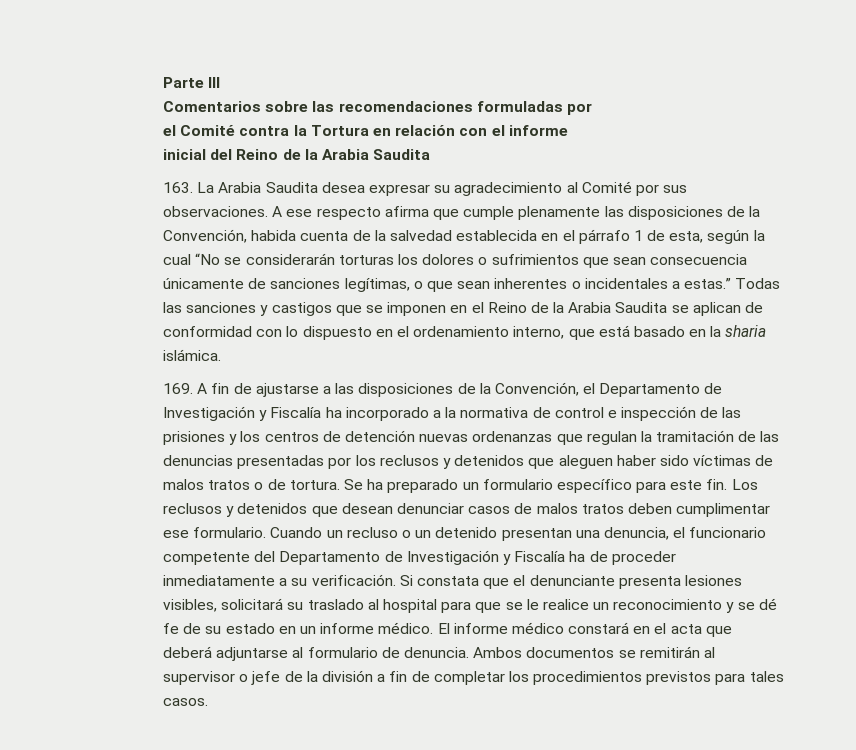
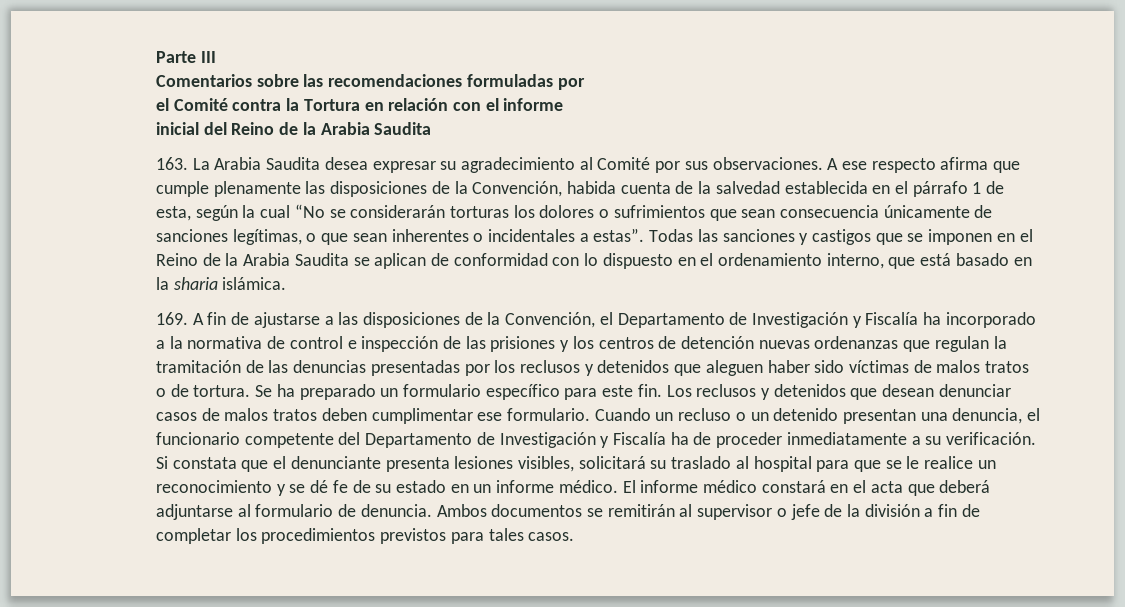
- A ese respecto afirma que cumple plenamente las disposiciones de la Convención, habida cuenta de la salvedad establecida en el párrafo 1 de esta, según la cual “No se considerarán torturas los dolores o sufrimientos que sean consecuencia únicamente de sanciones legítimas, o que sean inherentes o incidentales a estas.”
+ A ese respecto afirma que cumple plenamente las disposiciones de la Convención, habida cuenta de la salvedad establecida en el párrafo 1 de esta, según la cual “No se considerarán torturas los dolores o sufrimientos que sean consecuencia únicamente de sanciones legítimas, o que sean inherentes o incidentales a estas”.

